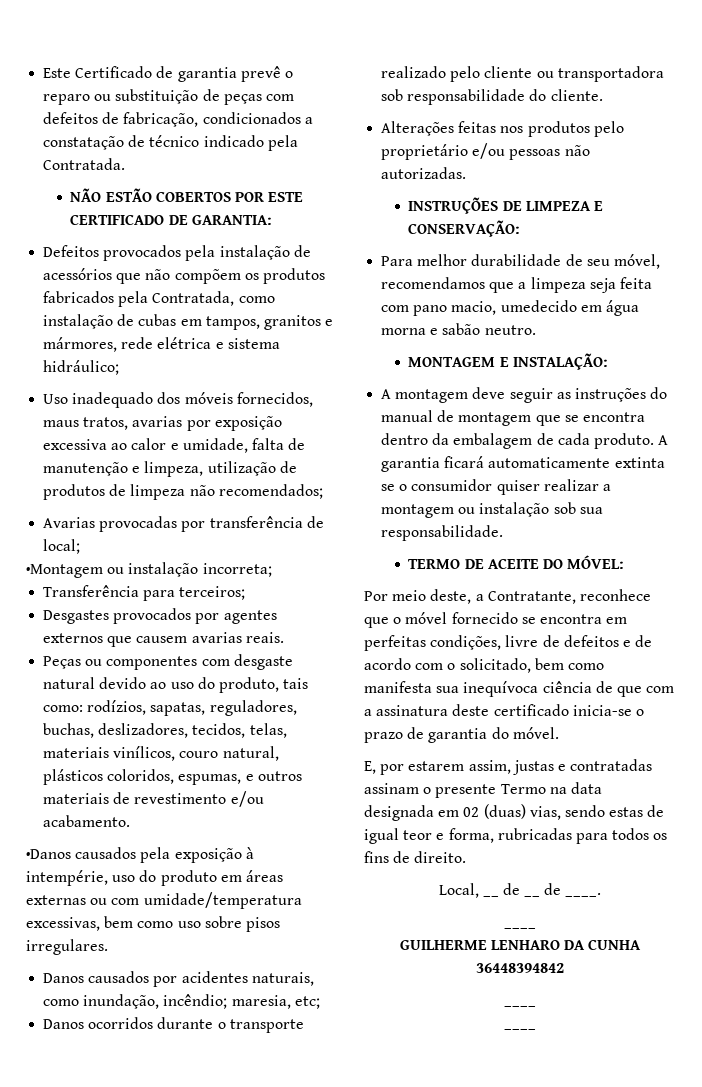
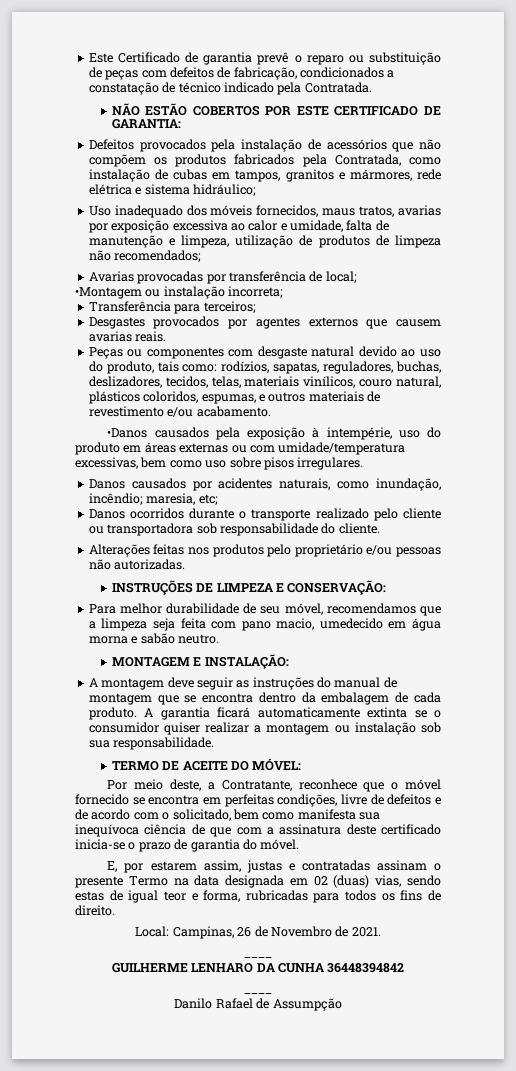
- Local, __ de __ de ____.
+ Local: Campinas, 26 de Novembro de 2021.
  GUILHERME LENHARO DA CUNHA 36448394842
  ____
- ____
+ Danilo Rafael de Assumpção

